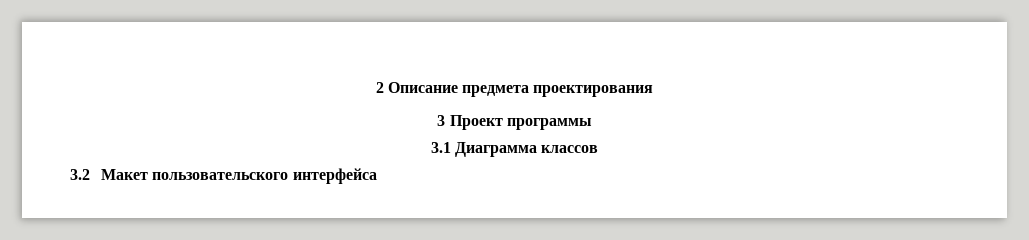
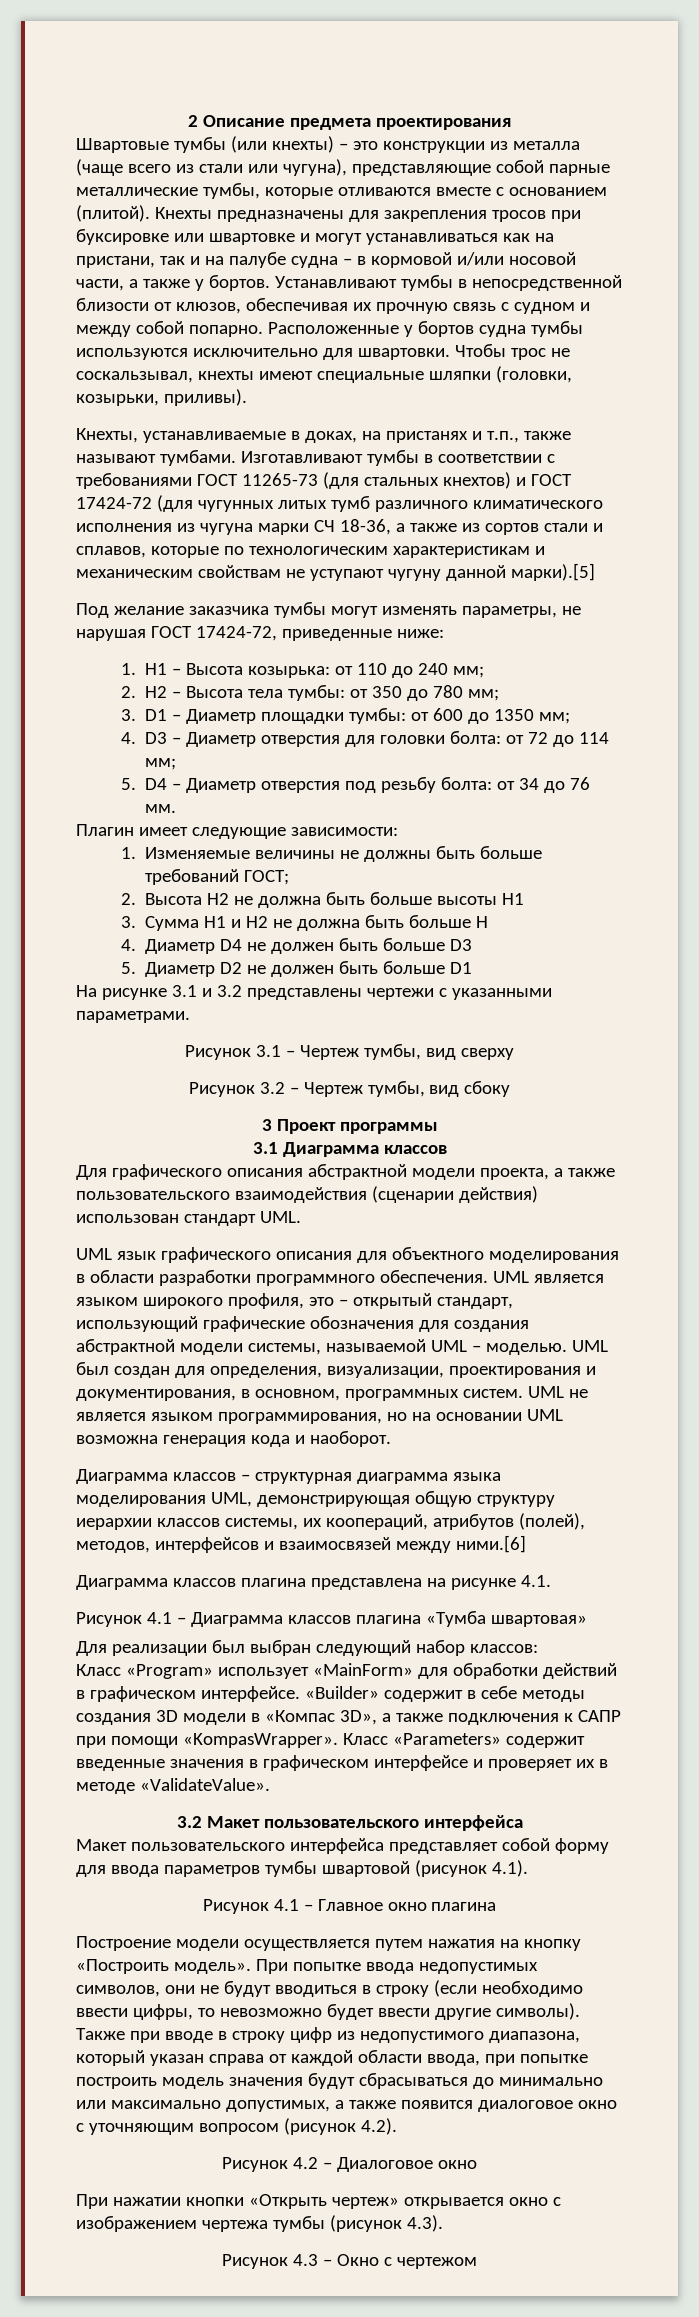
+ Швартовые тумбы (или кнехты) – это конструкции из металла (чаще всего из стали или чугуна), представляющие собой парные металлические тумбы, которые отливаются вместе с основанием (плитой). Кнехты предназначены для закрепления тросов при буксировке или швартовке и могут устанавливаться как на пристани, так и на палубе судна – в кормовой и/или носовой части, а также у бортов. Устанавливают тумбы в непосредственной близости от клюзов, обеспечивая их прочную связь с судном и между собой попарно. Расположенные у бортов судна тумбы используются исключительно для швартовки. Чтобы трос не соскальзывал, кнехты имеют специальные шляпки (головки, козырьки, приливы).
+ Кнехты, устанавливаемые в доках, на пристанях и т.п., также называют тумбами. Изготавливают тумбы в соответствии с требованиями ГОСТ 11265-73 (для стальных кнехтов) и ГОСТ 17424-72 (для чугунных литых тумб различного климатического исполнения из чугуна марки СЧ 18-36, а также из сортов стали и сплавов, которые по технологическим характеристикам и механическим свойствам не уступают чугуну данной марки).[5]
+ Под желание заказчика тумбы могут изменять параметры, не нарушая ГОСТ 17424-72, приведенные ниже:
+ 1. H1 – Высота козырька: от 110 до 240 мм;
+ 2. H2 – Высота тела тумбы: от 350 до 780 мм;
+ 3. D1 – Диаметр площадки тумбы: от 600 до 1350 мм;
+ 4. D3 – Диаметр отверстия для головки болта: от 72 до 114 мм;
+ 5. D4 – Диаметр отверстия под резьбу болта: от 34 до 76 мм.
+ Плагин имеет следующие зависимости:
+ 1. Изменяемые величины не должны быть больше требований ГОСТ;
+ 2. Высота H2 не должна быть больше высоты H1
+ 3. Сумма H1 и H2 не должна быть больше H
+ 4. Диаметр D4 не должен быть больше D3
+ 5. Диаметр D2 не должен быть больше D1
+ На рисунке 3.1 и 3.2 представлены чертежи с указанными параметрами.
+ Рисунок 3.1 – Чертеж тумбы, вид сверху
+ Рисунок 3.2 – Чертеж тумбы, вид сбоку
+ Для графического описания абстрактной модели проекта, а также пользовательского взаимодействия (сценарии действия) использован стандарт UML.
+ UML язык графического описания для объектного моделирования в области разработки программного обеспечения. UML является языком широкого профиля, это – открытый стандарт, использующий графические обозначения для создания абстрактной модели системы, называемой UML – моделью. UML был создан для определения, визуализации, проектирования и документирования, в основном, программных систем. UML не является языком программирования, но на основании UML возможна генерация кода и наоборот.
+ Диаграмма классов – структурная диаграмма языка моделирования UML, демонстрирующая общую структуру иерархии классов системы, их коопераций, атрибутов (полей), методов, интерфейсов и взаимосвязей между ними.[6]
+ Диаграмма классов плагина представлена на рисунке 4.1.
+ Рисунок 4.1 – Диаграмма классов плагина «Тумба швартовая»
+ Для реализации был выбран следующий набор классов:
+ Класс «Program» использует «MainForm» для обработки действий в графическом интерфейсе. «Builder» содержит в себе методы создания 3D модели в «Компас 3D», а также подключения к САПР при помощи «KompasWrapper». Класс «Parameters» содержит введенные значения в графическом интерфейсе и проверяет их в методе «ValidateValue».
  3.2 Макет пользовательского интерфейса
+ Макет пользовательского интерфейса представляет собой форму для ввода параметров тумбы швартовой (рисунок 4.1).
+ Рисунок 4.1 – Главное окно плагина
+ Построение модели осуществляется путем нажатия на кнопку «Построить модель». При попытке ввода недопустимых символов, они не будут вводиться в строку (если необходимо ввести цифры, то невозможно будет ввести другие символы). Также при вводе в строку цифр из недопустимого диапазона, который указан справа от каждой области ввода, при попытке построить модель значения будут сбрасываться до минимально или максимально допустимых, а также появится диалоговое окно с уточняющим вопросом (рисунок 4.2).
+ Рисунок 4.2 – Диалоговое окно
+ При нажатии кнопки «Открыть чертеж» открывается окно с изображением чертежа тумбы (рисунок 4.3).
+ Рисунок 4.3 – Окно с чертежом

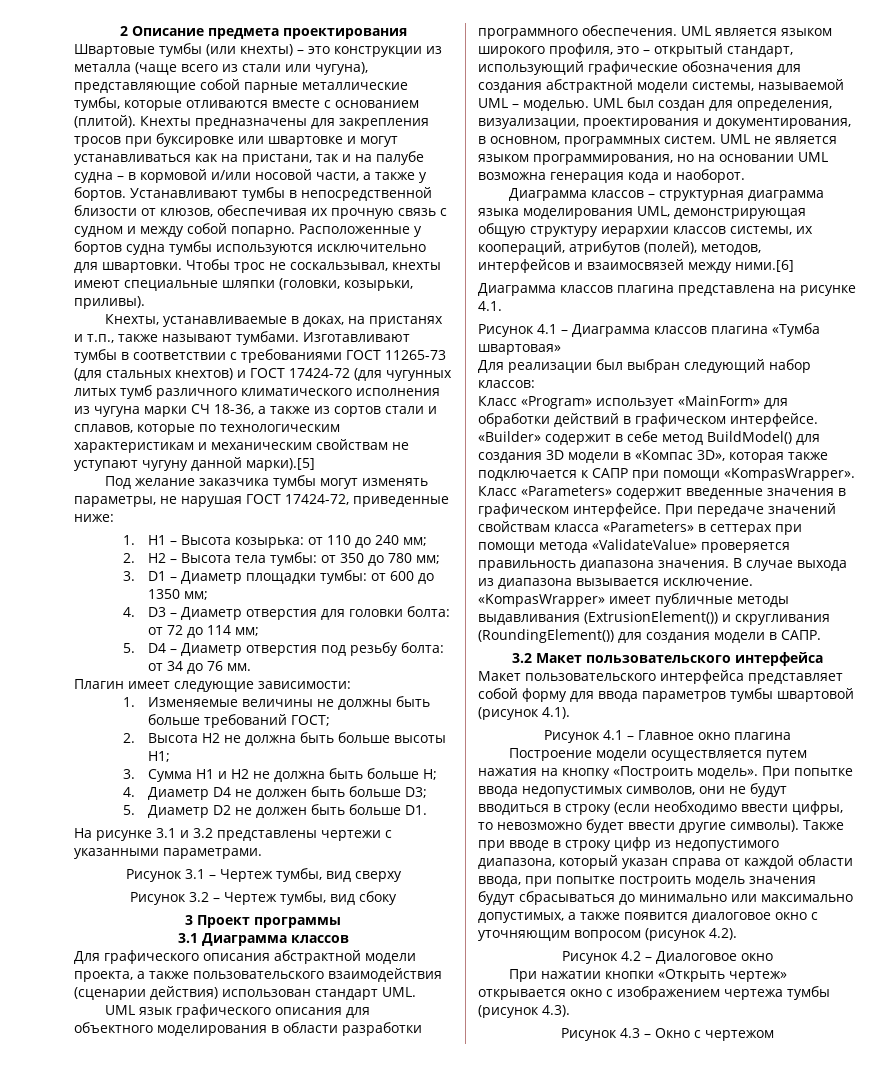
- 2. Высота H2 не должна быть больше высоты H1
+ 2. Высота H2 не должна быть больше высоты H1;
- 3. Сумма H1 и H2 не должна быть больше H
+ 3. Сумма H1 и H2 не должна быть больше H;
- 4. Диаметр D4 не должен быть больше D3
+ 4. Диаметр D4 не должен быть больше D3;
- 5. Диаметр D2 не должен быть больше D1
+ 5. Диаметр D2 не должен быть больше D1.
- «Builder» содержит в себе методы создания 3D модели в «Компас 3D», а также подключения к САПР при помощи «KompasWrapper».
+ «Builder» содержит в себе метод BuildModel() для создания 3D модели в «Компас 3D», которая также подключается к САПР при помощи «KompasWrapper».
- Класс «Parameters» содержит введенные значения в графическом интерфейсе и проверяет их в методе «ValidateValue».
+ Класс «Parameters» содержит введенные значения в графическом интерфейсе. При передаче значений свойствам класса «Parameters» в сеттерах при помощи метода «ValidateValue» проверяется правильность диапазона значения. В случае выхода из диапазона вызывается исключение. «KompasWrapper» имеет публичные методы выдавливания (ExtrusionElement()) и скругливания (RoundingElement()) для создания модели в САПР.

